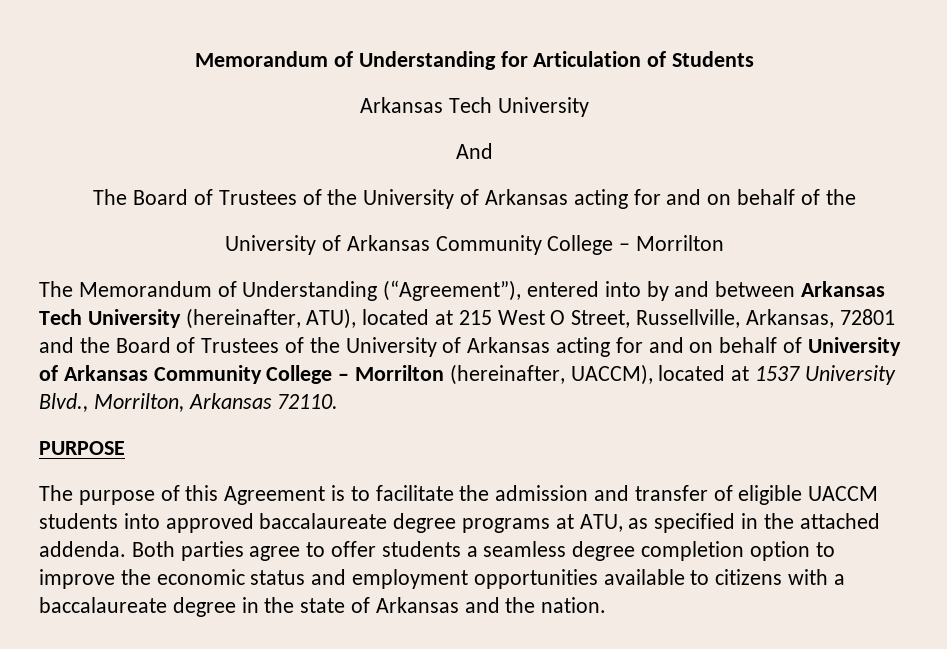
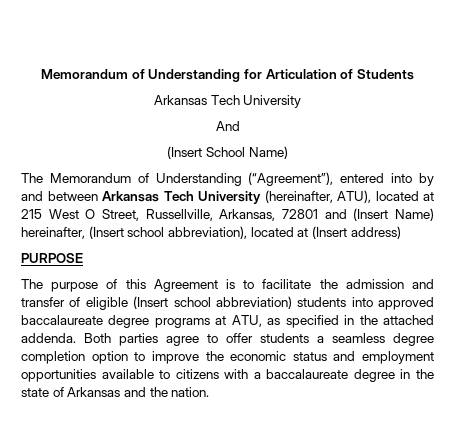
- The Board of Trustees of the University of Arkansas acting for and on behalf of the
- University of Arkansas Community College – Morrilton
+ (Insert School Name)
- The Memorandum of Understanding (“Agreement”), entered into by and between Arkansas Tech University (hereinafter, ATU), located at 215 West O Street, Russellville, Arkansas, 72801 and the Board of Trustees of the University of Arkansas acting for and on behalf of University of Arkansas Community College – Morrilton (hereinafter, UACCM), located at 1537 University Blvd., Morrilton, Arkansas 72110.
+ The Memorandum of Understanding (“Agreement”), entered into by and between Arkansas Tech University (hereinafter, ATU), located at 215 West O Street, Russellville, Arkansas, 72801 and (Insert Name) hereinafter, (Insert school abbreviation), located at (Insert address)
- The purpose of this Agreement is to facilitate the admission and transfer of eligible UACCM students into approved baccalaureate degree programs at ATU, as specified in the attached addenda.
+ The purpose of this Agreement is to facilitate the admission and transfer of eligible (Insert school abbreviation) students into approved baccalaureate degree programs at ATU, as specified in the attached addenda.

